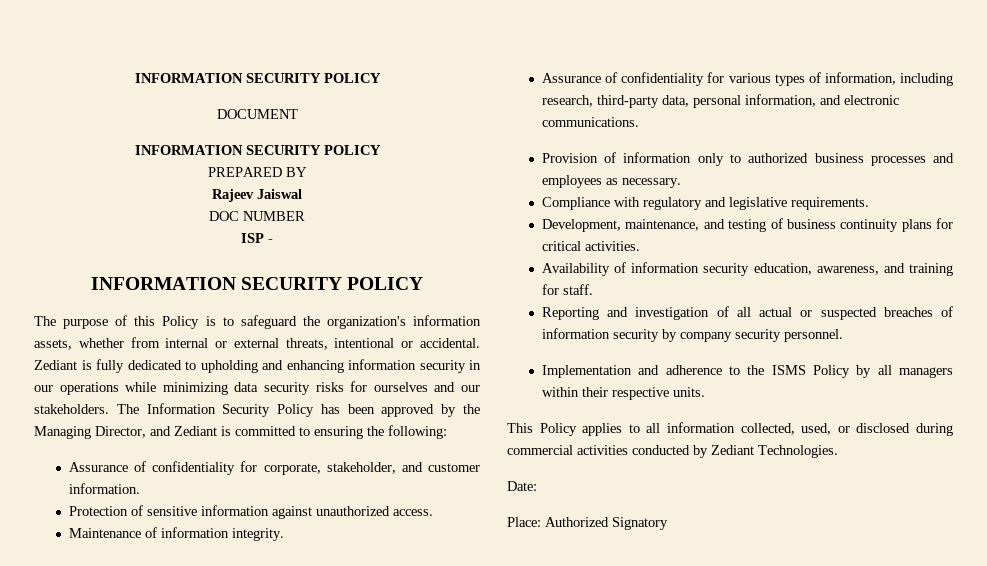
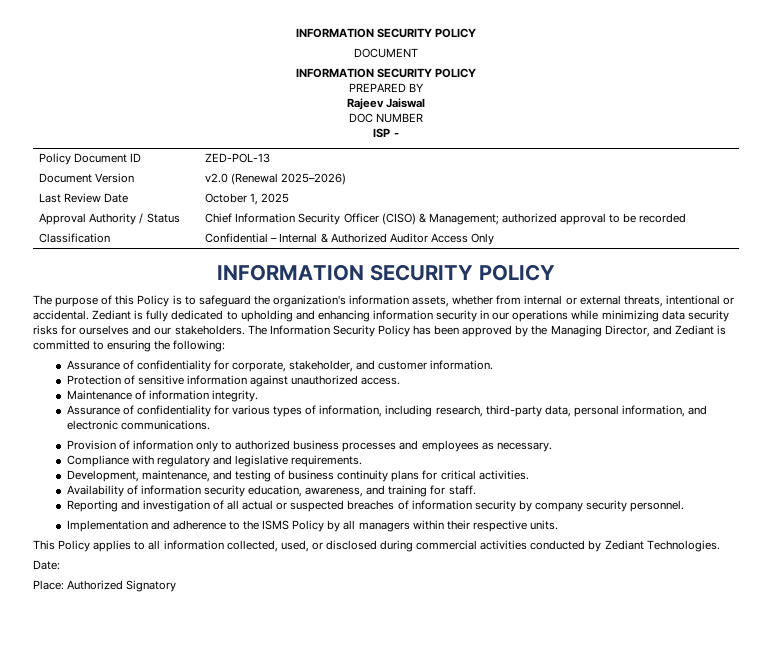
+ Policy Document ID | ZED-POL-13
+ Document Version | v2.0 (Renewal 2025–2026)
+ Last Review Date | October 1, 2025
+ Approval Authority / Status | Chief Information Security Officer (CISO) & Management; authorized approval to be recorded
+ Classification | Confidential – Internal & Authorized Auditor Access Only

